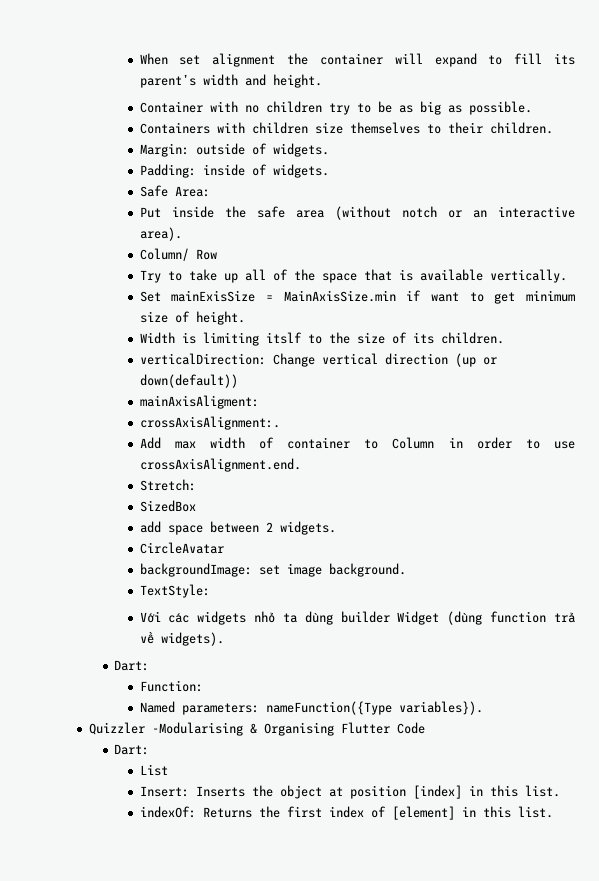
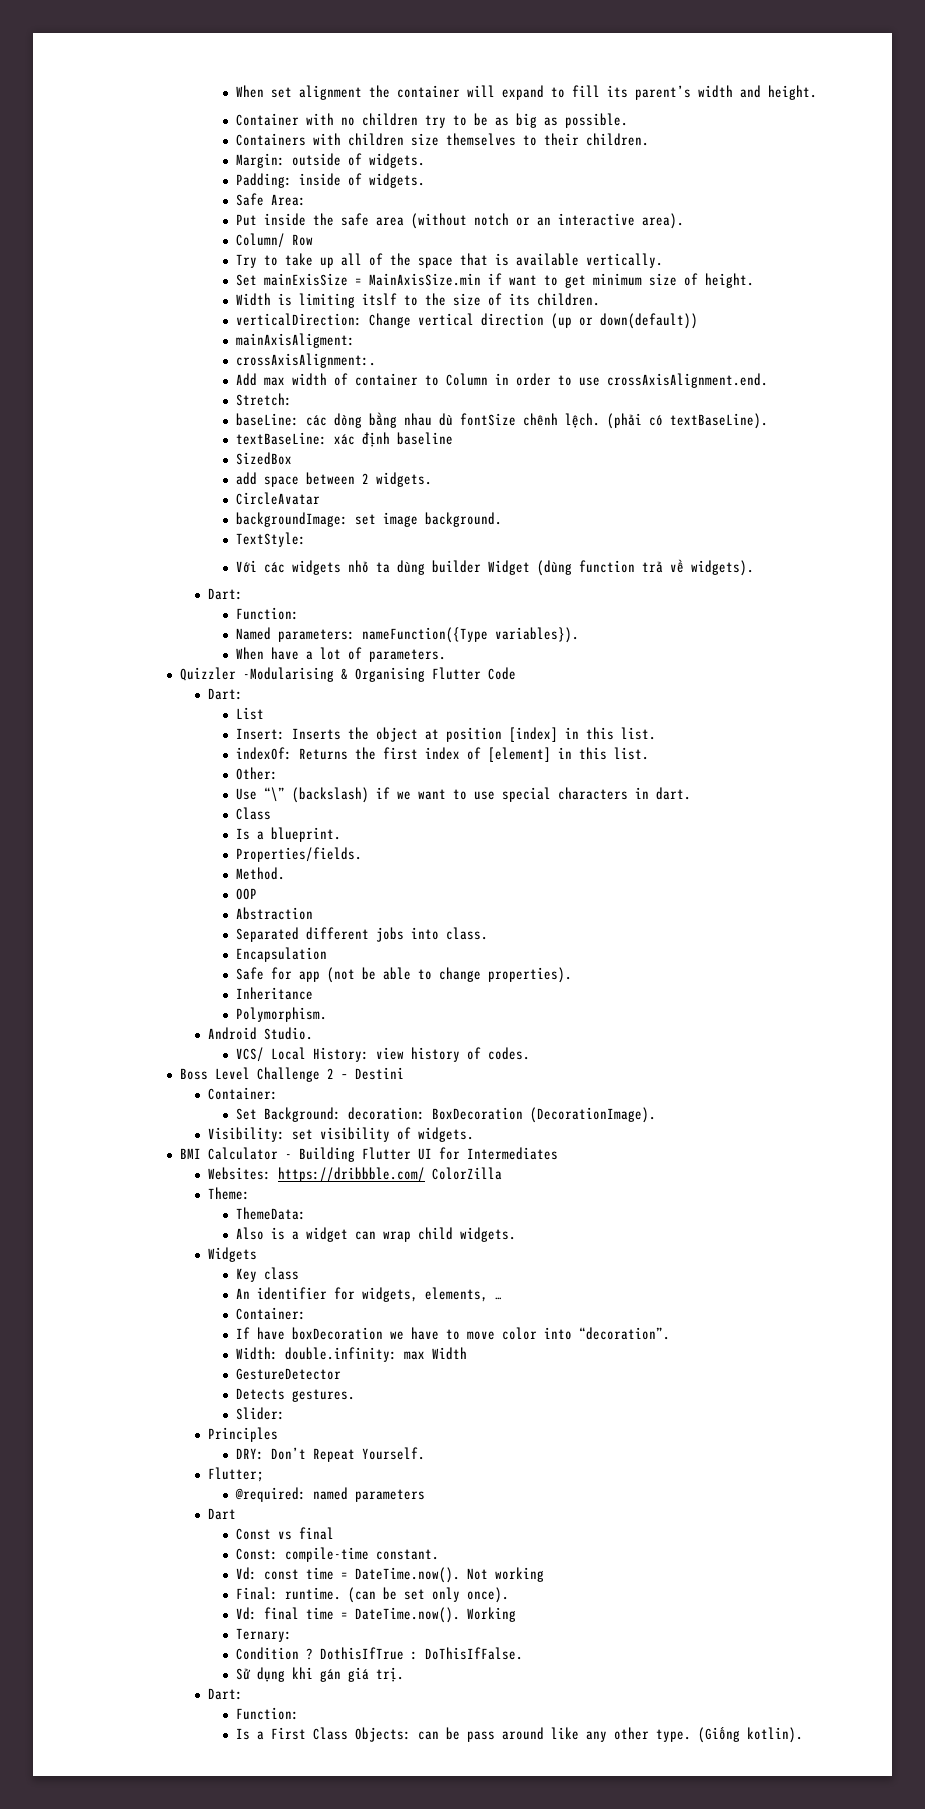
+ baseLine: các dòng bằng nhau dù fontSize chênh lệch. (phải có textBaseLine).
+ textBaseLine: xác định baseline
+ When have a lot of parameters.
+ Other:
+ Use “\” (backslash) if we want to use special characters in dart.
+ Class
+ Is a blueprint.
+ Properties/fields.
+ Method.
+ OOP
+ Abstraction
+ Separated different jobs into class.
+ Encapsulation
+ Safe for app (not be able to change properties).
+ Inheritance
+ Polymorphism.
+ Android Studio.
+ VCS/ Local History: view history of codes.
+ Boss Level Challenge 2 – Destini
+ Container:
+ Set Background: decoration: BoxDecoration (DecorationImage).
+ Visibility: set visibility of widgets.
+ BMI Calculator - Building Flutter UI for Intermediates
+ Websites: https://dribbble.com/ ColorZilla
+ Theme:
+ ThemeData:
+ Also is a widget can wrap child widgets.
+ Widgets
+ Key class
+ An identifier for widgets, elements, …
+ Container:
+ If have boxDecoration we have to move color into “decoration”.
+ Width: double.infinity: max Width
+ GestureDetector
+ Detects gestures.
+ Slider:
+ Principles
+ DRY: Don’t Repeat Yourself.
+ Flutter;
+ @required: named parameters
+ Dart
+ Const vs final
+ Const: compile-time constant.
+ Vd: const time = DateTime.now(). Not working
+ Final: runtime. (can be set only once).
+ Vd: final time = DateTime.now(). Working
+ Ternary:
+ Condition ? DothisIfTrue : DoThisIfFalse.
+ Sử dụng khi gán giá trị.
+ Dart:
+ Function:
+ Is a First Class Objects: can be pass around like any other type. (Giống kotlin).

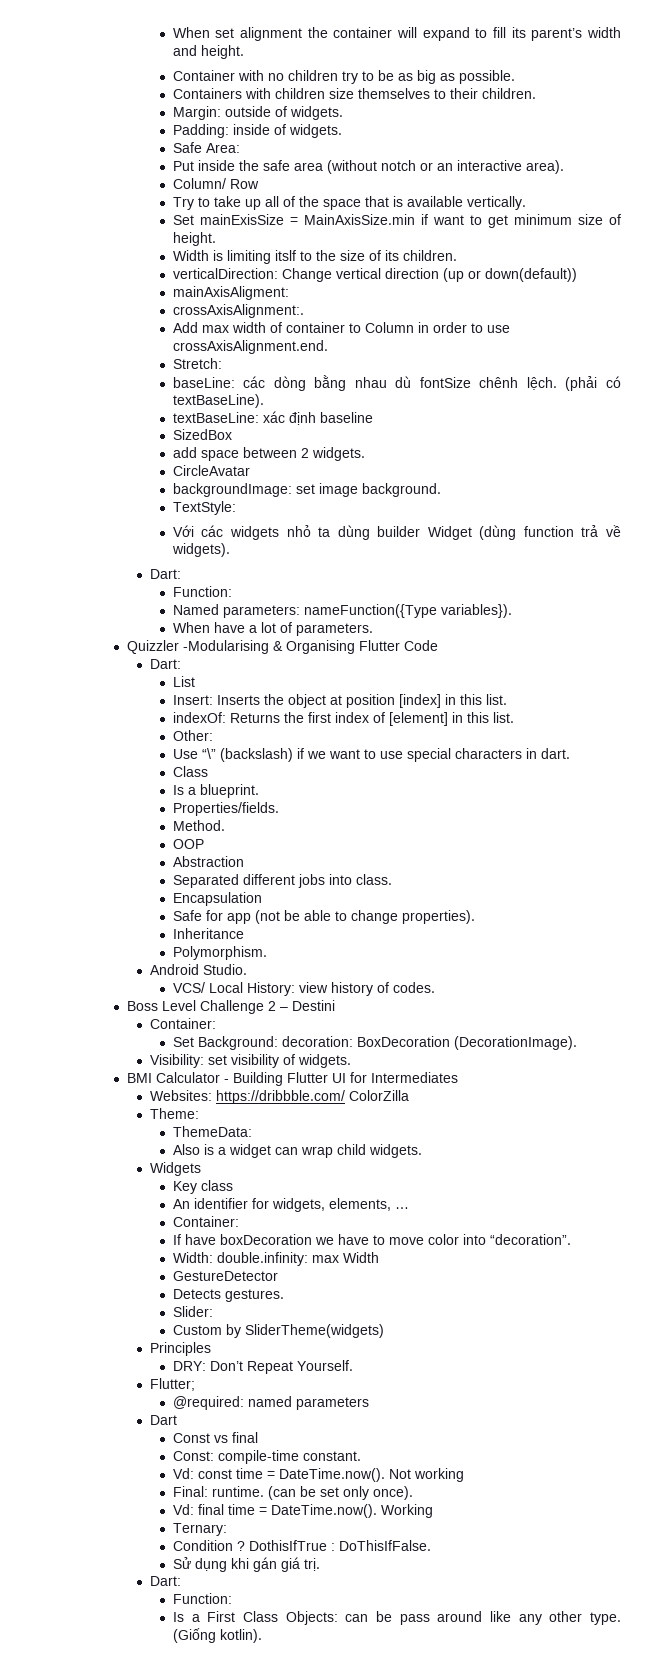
+ Custom by SliderTheme(widgets)

